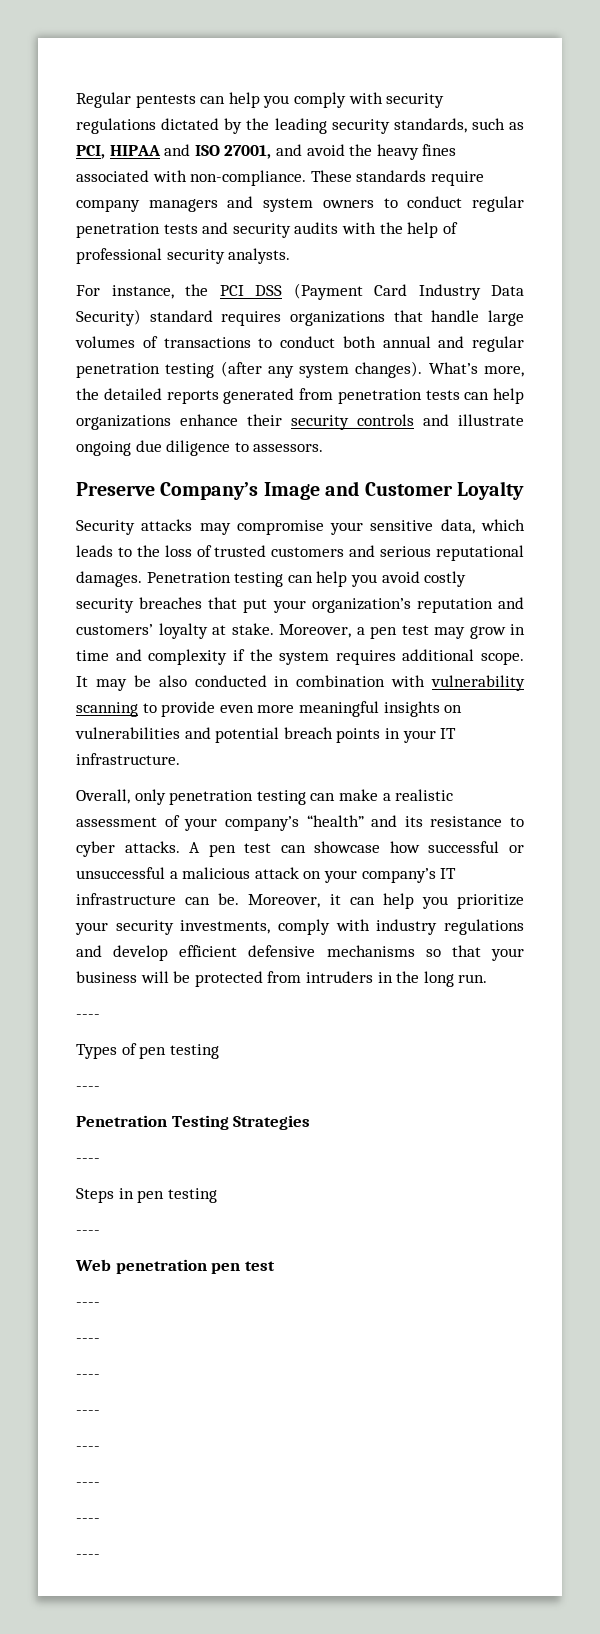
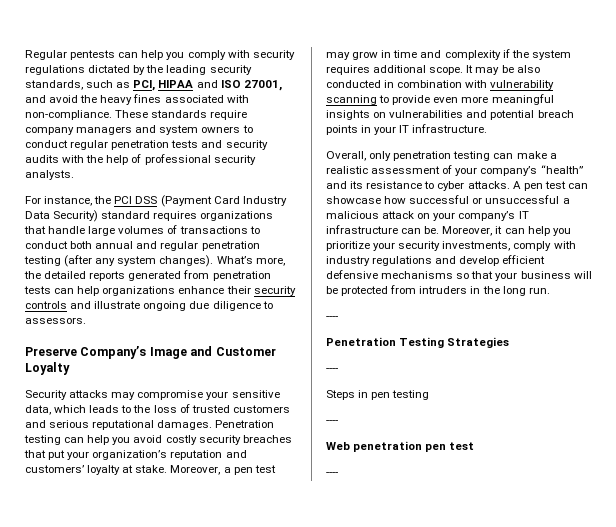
- Types of pen testing
- ----
  Web penetration pen test
- ----
- ----
- ----
- ----
- ----
- ----
- ----

